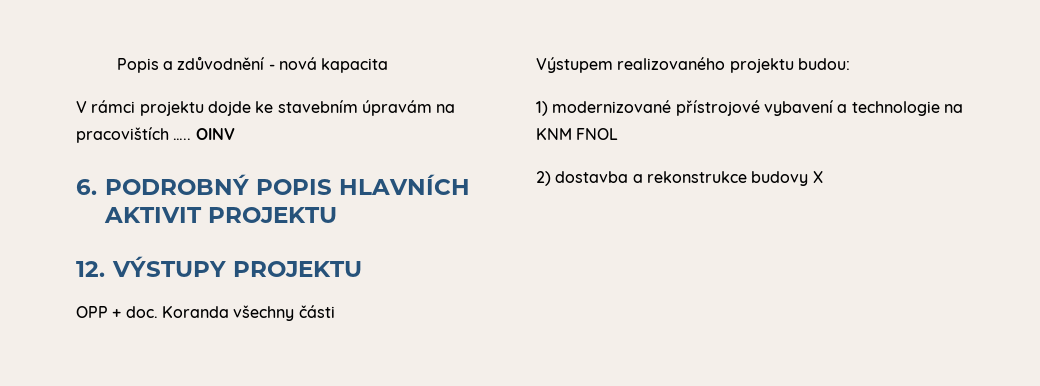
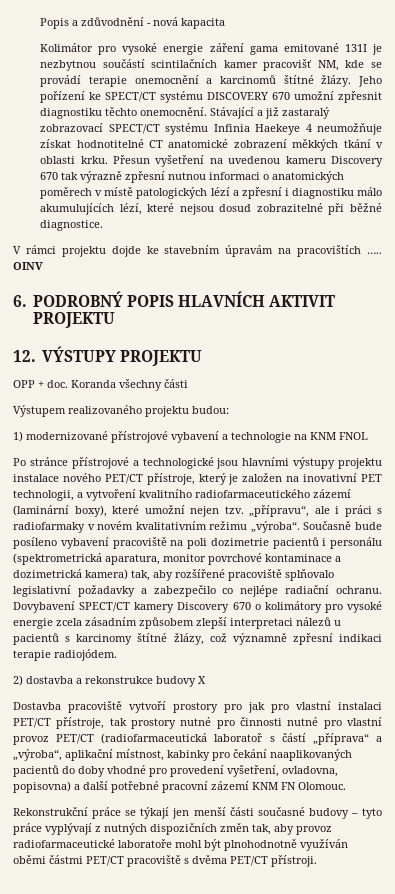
+ Kolimátor pro vysoké energie záření gama emitované 131I je nezbytnou součástí scintilačních kamer pracovišť NM, kde se provádí terapie onemocnění a karcinomů štítné žlázy. Jeho pořízení ke SPECT/CT systému DISCOVERY 670 umožní zpřesnit diagnostiku těchto onemocnění. Stávající a již zastaralý zobrazovací SPECT/CT systému Infinia Haekeye 4 neumožňuje získat hodnotitelné CT anatomické zobrazení měkkých tkání v oblasti krku. Přesun vyšetření na uvedenou kameru Discovery 670 tak výrazně zpřesní nutnou informaci o anatomických poměrech v místě patologických lézí a zpřesní i diagnostiku málo akumulujících lézí, které nejsou dosud zobrazitelné při běžné diagnostice.
+ Po stránce přístrojové a technologické jsou hlavními výstupy projektu instalace nového PET/CT přístroje, který je založen na inovativní PET technologii, a vytvoření kvalitního radiofarmaceutického zázemí (laminární boxy), které umožní nejen tzv. „přípravu“, ale i práci s radiofarmaky v novém kvalitativním režimu „výroba“. Současně bude posíleno vybavení pracoviště na poli dozimetrie pacientů i personálu (spektrometrická aparatura, monitor povrchové kontaminace a dozimetrická kamera) tak, aby rozšířené pracoviště splňovalo legislativní požadavky a zabezpečilo co nejlépe radiační ochranu. Dovybavení SPECT/CT kamery Discovery 670 o kolimátory pro vysoké energie zcela zásadním způsobem zlepší interpretaci nálezů u pacientů s karcinomy štítné žlázy, což významně zpřesní indikaci terapie radiojódem.
+ Dostavba pracoviště vytvoří prostory pro jak pro vlastní instalaci PET/CT přístroje, tak prostory nutné pro činnosti nutné pro vlastní provoz PET/CT (radiofarmaceutická laboratoř s částí „příprava“ a „výroba“, aplikační místnost, kabinky pro čekání naaplikovaných pacientů do doby vhodné pro provedení vyšetření, ovladovna, popisovna) a další potřebné pracovní zázemí KNM FN Olomouc.
+ Rekonstrukční práce se týkají jen menší části současné budovy – tyto práce vyplývají z nutných dispozičních změn tak, aby provoz radiofarmaceutické laboratoře mohl být plnohodnotně využíván oběmi částmi PET/CT pracoviště s dvěma PET/CT přístroji.

